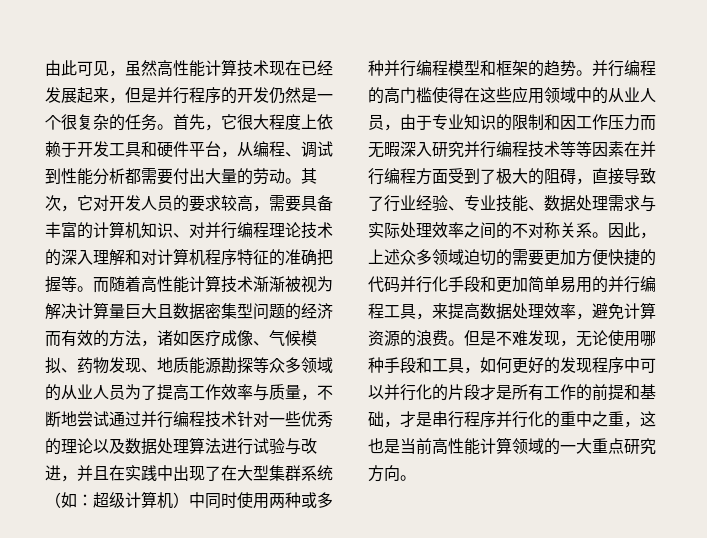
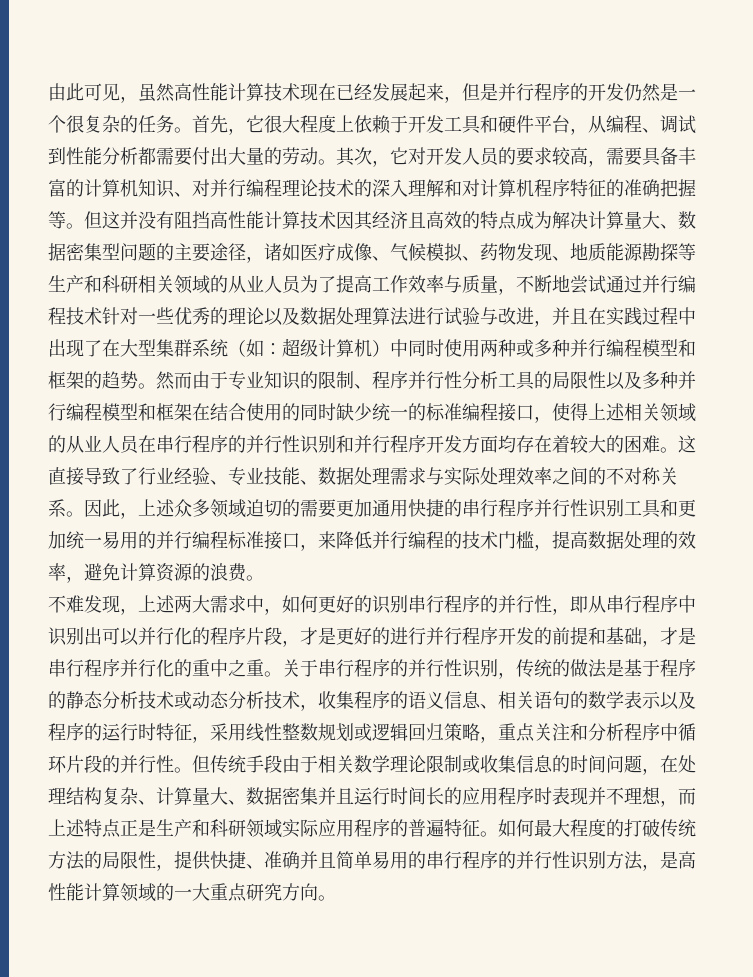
- 而随着高性能计算技术渐渐被视为解决计算量巨大且数据密集型问题的经济而有效的方法，诸如医疗成像、气候模拟、药物发现、地质能源勘探等众多领域的从业人员为了提高工作效率与质量，不断地尝试通过并行编程技术针对一些优秀的理论以及数据处理算法进行试验与改进，并且在实践中出现了在大型集群系统（如：
+ 但这并没有阻挡高性能计算技术因其经济且高效的特点成为解决计算量大、数据密集型问题的主要途径，诸如医疗成像、气候模拟、药物发现、地质能源勘探等生产和科研相关领域的从业人员为了提高工作效率与质量，不断地尝试通过并行编程技术针对一些优秀的理论以及数据处理算法进行试验与改进，并且在实践过程中出现了在大型集群系统（如：
- 并行编程的高门槛使得在这些应用领域中的从业人员，由于专业知识的限制和因工作压力而无暇深入研究并行编程技术等等因素在并行编程方面受到了极大的阻碍，直接导致了行业经验、专业技能、数据处理需求与实际处理效率之间的不对称关系。
+ 然而由于专业知识的限制、程序并行性分析工具的局限性以及多种并行编程模型和框架在结合使用的同时缺少统一的标准编程接口，使得上述相关领域的从业人员在串行程序的并行性识别和并行程序开发方面均存在着较大的困难。这直接导致了行业经验、专业技能、数据处理需求与实际处理效率之间的不对称关系。
- 因此，上述众多领域迫切的需要更加方便快捷的代码并行化手段和更加简单易用的并行编程工具，来提高数据处理效率，避免计算资源的浪费。但是不难发现，无论使用哪种手段和工具，如何更好的发现程序中可以并行化的片段才是所有工作的前提和基础，才是串行程序并行化的重中之重，这也是当前高性能计算领域的一大重点研究方向。
+ 因此，上述众多领域迫切的需要更加通用快捷的串行程序并行性识别工具和更加统一易用的并行编程标准接口，来降低并行编程的技术门槛，提高数据处理的效率，避免计算资源的浪费。
+ 不难发现，上述两大需求中，如何更好的识别串行程序的并行性，即从串行程序中识别出可以并行化的程序片段，才是更好的进行并行程序开发的前提和基础，才是串行程序并行化的重中之重。关于串行程序的并行性识别，传统的做法是基于程序的静态分析技术或动态分析技术，收集程序的语义信息、相关语句的数学表示以及程序的运行时特征，采用线性整数规划或逻辑回归策略，重点关注和分析程序中循环片段的并行性。但传统手段由于相关数学理论限制或收集信息的时间问题，在处理结构复杂、计算量大、数据密集并且运行时间长的应用程序时表现并不理想，而上述特点正是生产和科研领域实际应用程序的普遍特征。如何最大程度的打破传统方法的局限性，提供快捷、准确并且简单易用的串行程序的并行性识别方法，是高性能计算领域的一大重点研究方向。

